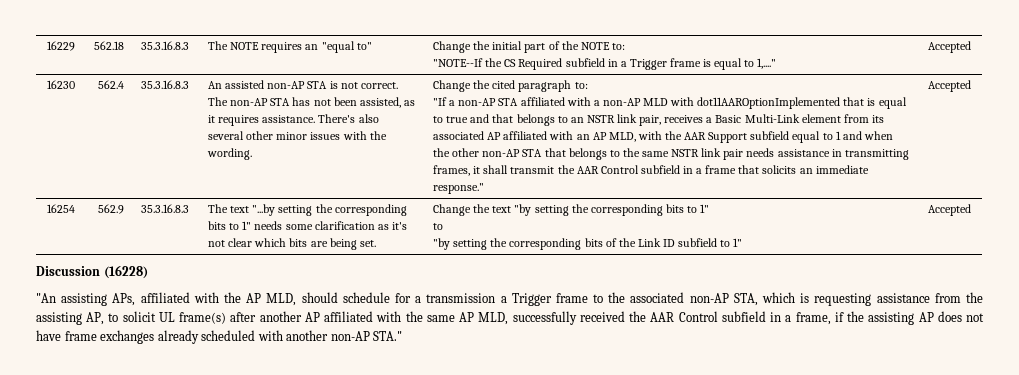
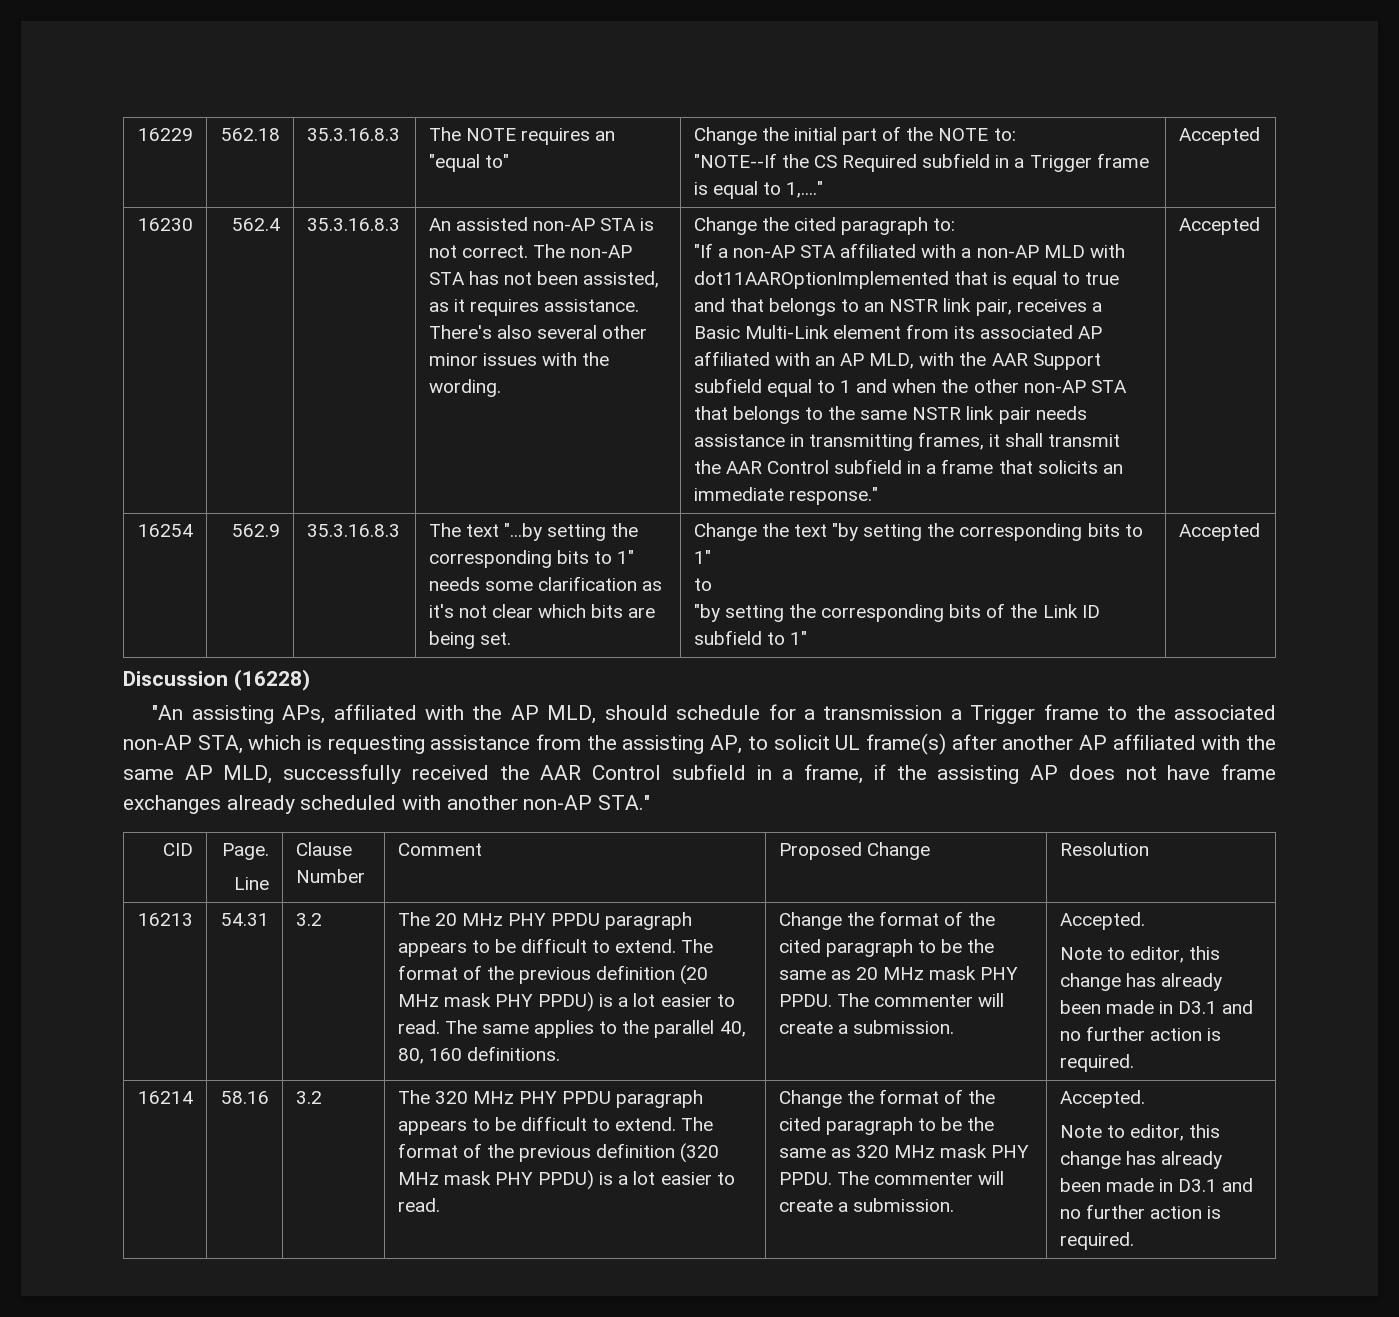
+ CID | Page.
+ Line | Clause Number | Comment | Proposed Change | Resolution
+ 16213 | 54.31 | 3.2 | The 20 MHz PHY PPDU paragraph appears to be difficult to extend. The format of the previous definition (20 MHz mask PHY PPDU) is a lot easier to read. The same applies to the parallel 40, 80, 160 definitions. | Change the format of the cited paragraph to be the same as 20 MHz mask PHY PPDU. The commenter will create a submission. | Accepted.
+ Note to editor, this change has already been made in D3.1 and no further action is required.
+ 16214 | 58.16 | 3.2 | The 320 MHz PHY PPDU paragraph appears to be difficult to extend. The format of the previous definition (320 MHz mask PHY PPDU) is a lot easier to read. | Change the format of the cited paragraph to be the same as 320 MHz mask PHY PPDU. The commenter will create a submission. | Accepted.
+ Note to editor, this change has already been made in D3.1 and no further action is required.

